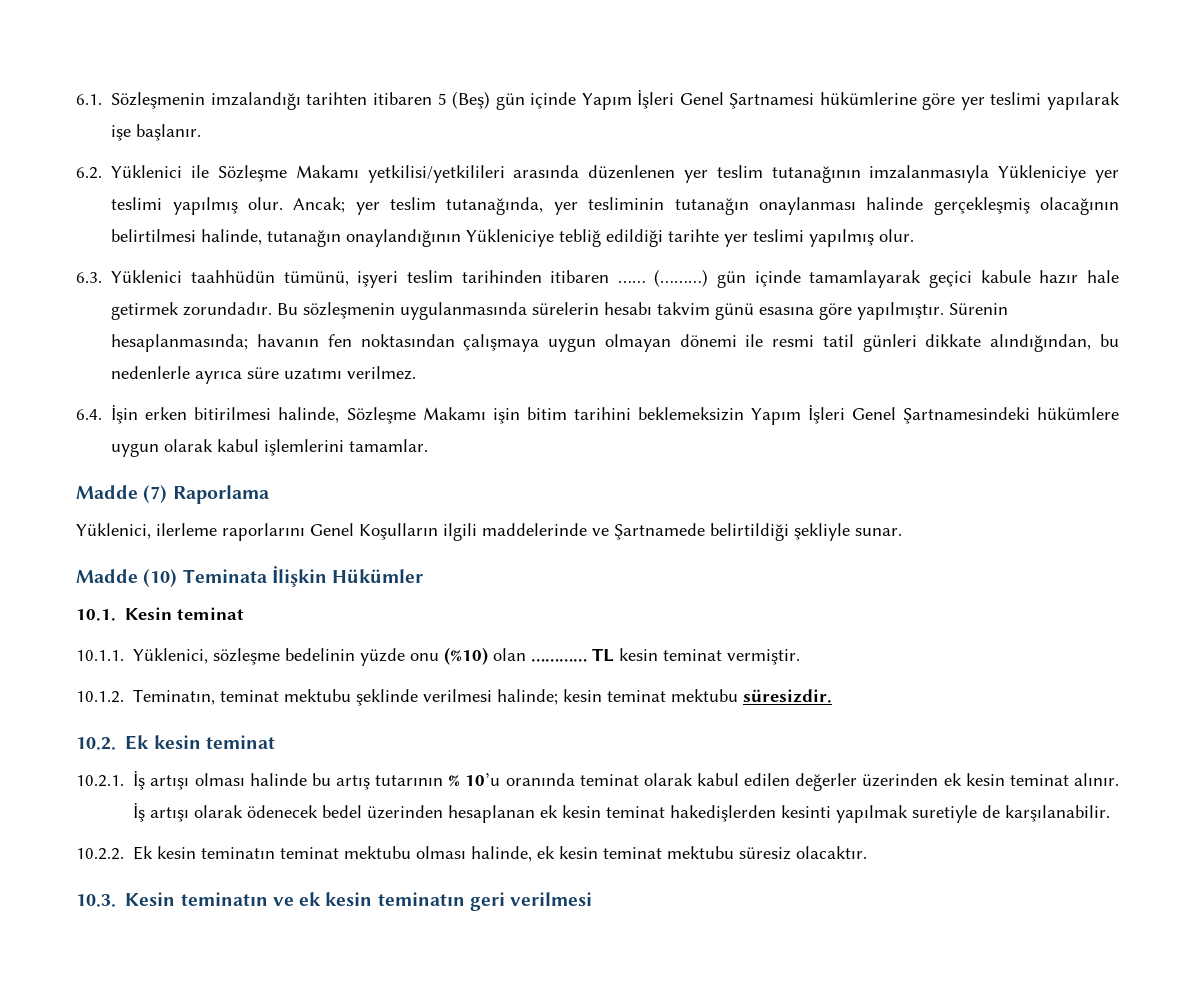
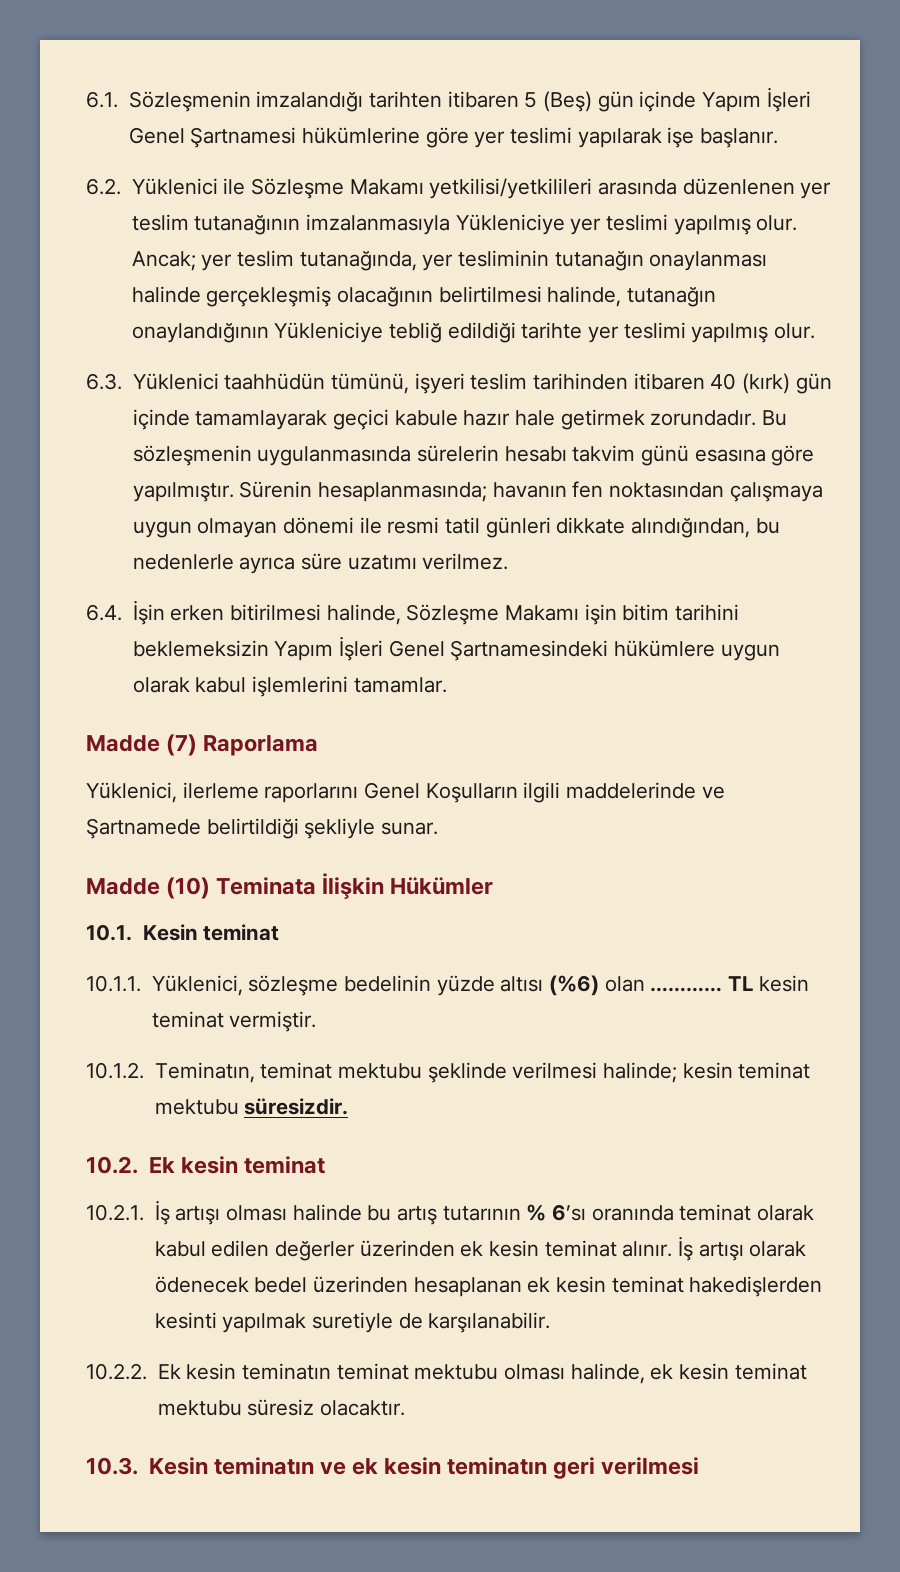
- 6.3. Yüklenici taahhüdün tümünü, işyeri teslim tarihinden itibaren …… (………) gün içinde tamamlayarak geçici kabule hazır hale getirmek zorundadır.
+ 6.3. Yüklenici taahhüdün tümünü, işyeri teslim tarihinden itibaren 40 (kırk) gün içinde tamamlayarak geçici kabule hazır hale getirmek zorundadır.
- 10.1.1. Yüklenici, sözleşme bedelinin yüzde onu (%10) olan …………
+ 10.1.1. Yüklenici, sözleşme bedelinin yüzde altısı (%6) olan …………
- 10.2.1. İş artışı olması halinde bu artış tutarının % 10’u oranında teminat olarak kabul edilen değerler üzerinden ek kesin teminat alınır.
+ 10.2.1. İş artışı olması halinde bu artış tutarının % 6’sı oranında teminat olarak kabul edilen değerler üzerinden ek kesin teminat alınır.

